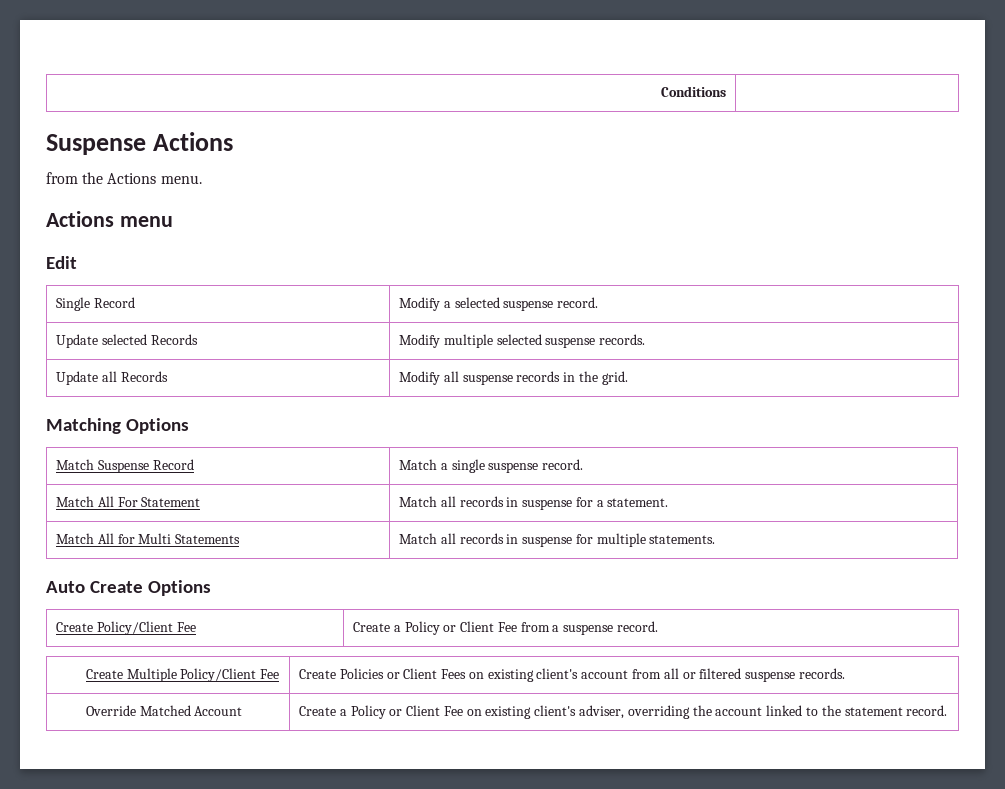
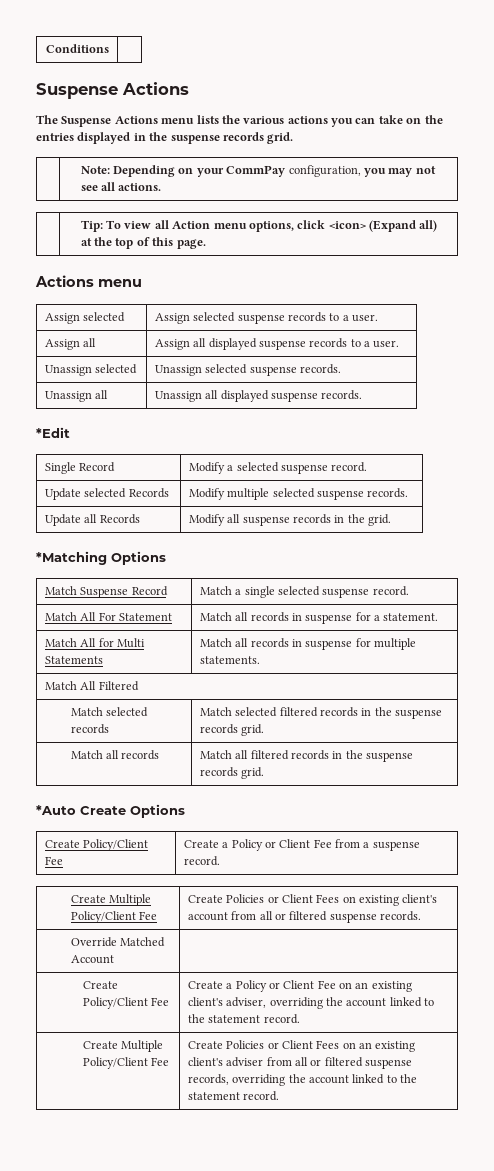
- from the Actions menu.
+ The Suspense Actions menu lists the various actions you can take on the entries displayed in the suspense records grid.
+ | Note: Depending on your CommPay configuration, you may not see all actions.
+ | Tip: To view all Action menu options, click <icon> (Expand all) at the top of this page.
  Actions menu
- Edit
+ Assign selected | Assign selected suspense records to a user.
+ Assign all | Assign all displayed suspense records to a user.
+ Unassign selected | Unassign selected suspense records.
+ Unassign all | Unassign all displayed suspense records.
+ *Edit
- Matching Options
+ *Matching Options
- Match Suspense Record | Match a single suspense record.
+ Match Suspense Record | Match a single selected suspense record.
- Auto Create Options
+ Match All Filtered
+ Match selected records | Match selected filtered records in the suspense records grid.
+ Match all records | Match all filtered records in the suspense records grid.
+ *Auto Create Options
- Override Matched Account | Create a Policy or Client Fee on existing client's adviser, overriding the account linked to the statement record.
+ Override Matched Account |
+ Create Policy/Client Fee | Create a Policy or Client Fee on an existing client's adviser, overriding the account linked to the statement record.
+ Create Multiple Policy/Client Fee | Create Policies or Client Fees on an existing client's adviser from all or filtered suspense records, overriding the account linked to the statement record.

